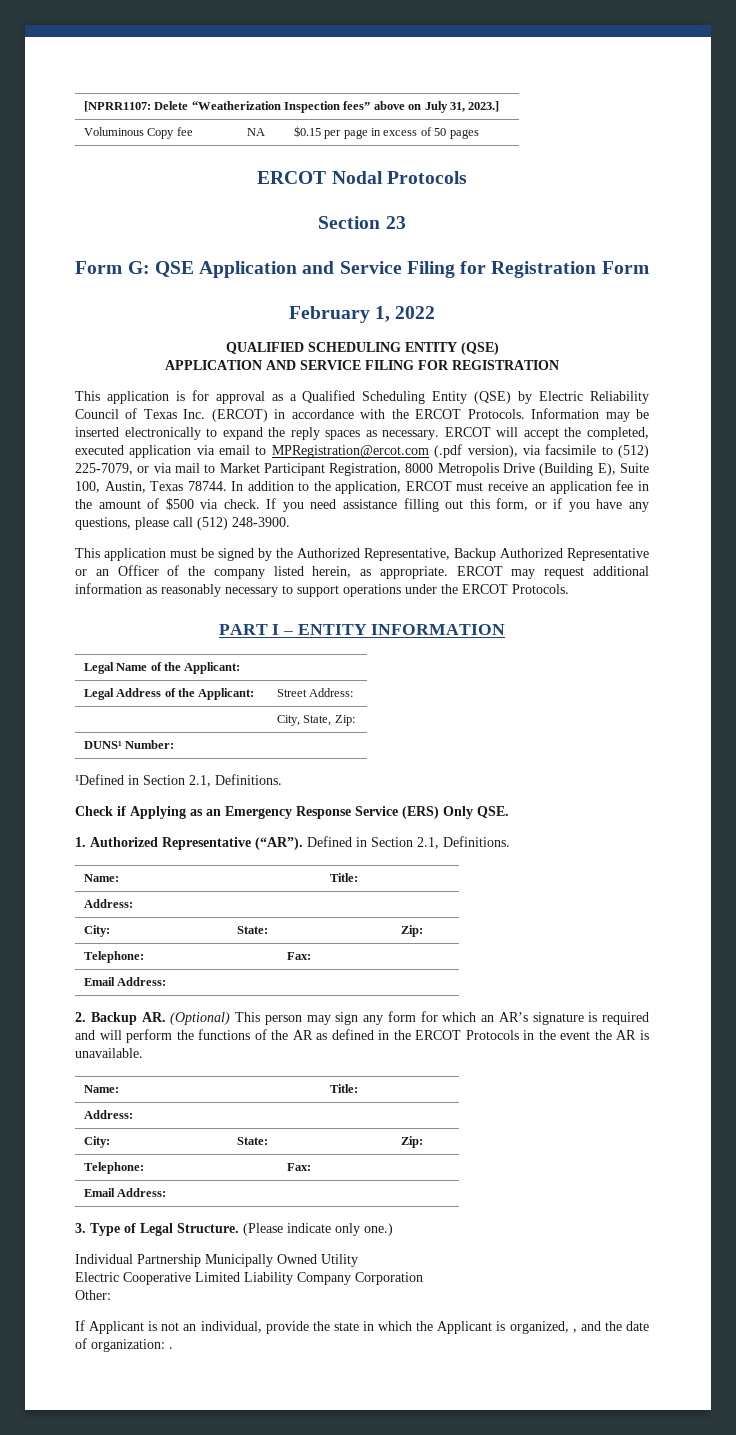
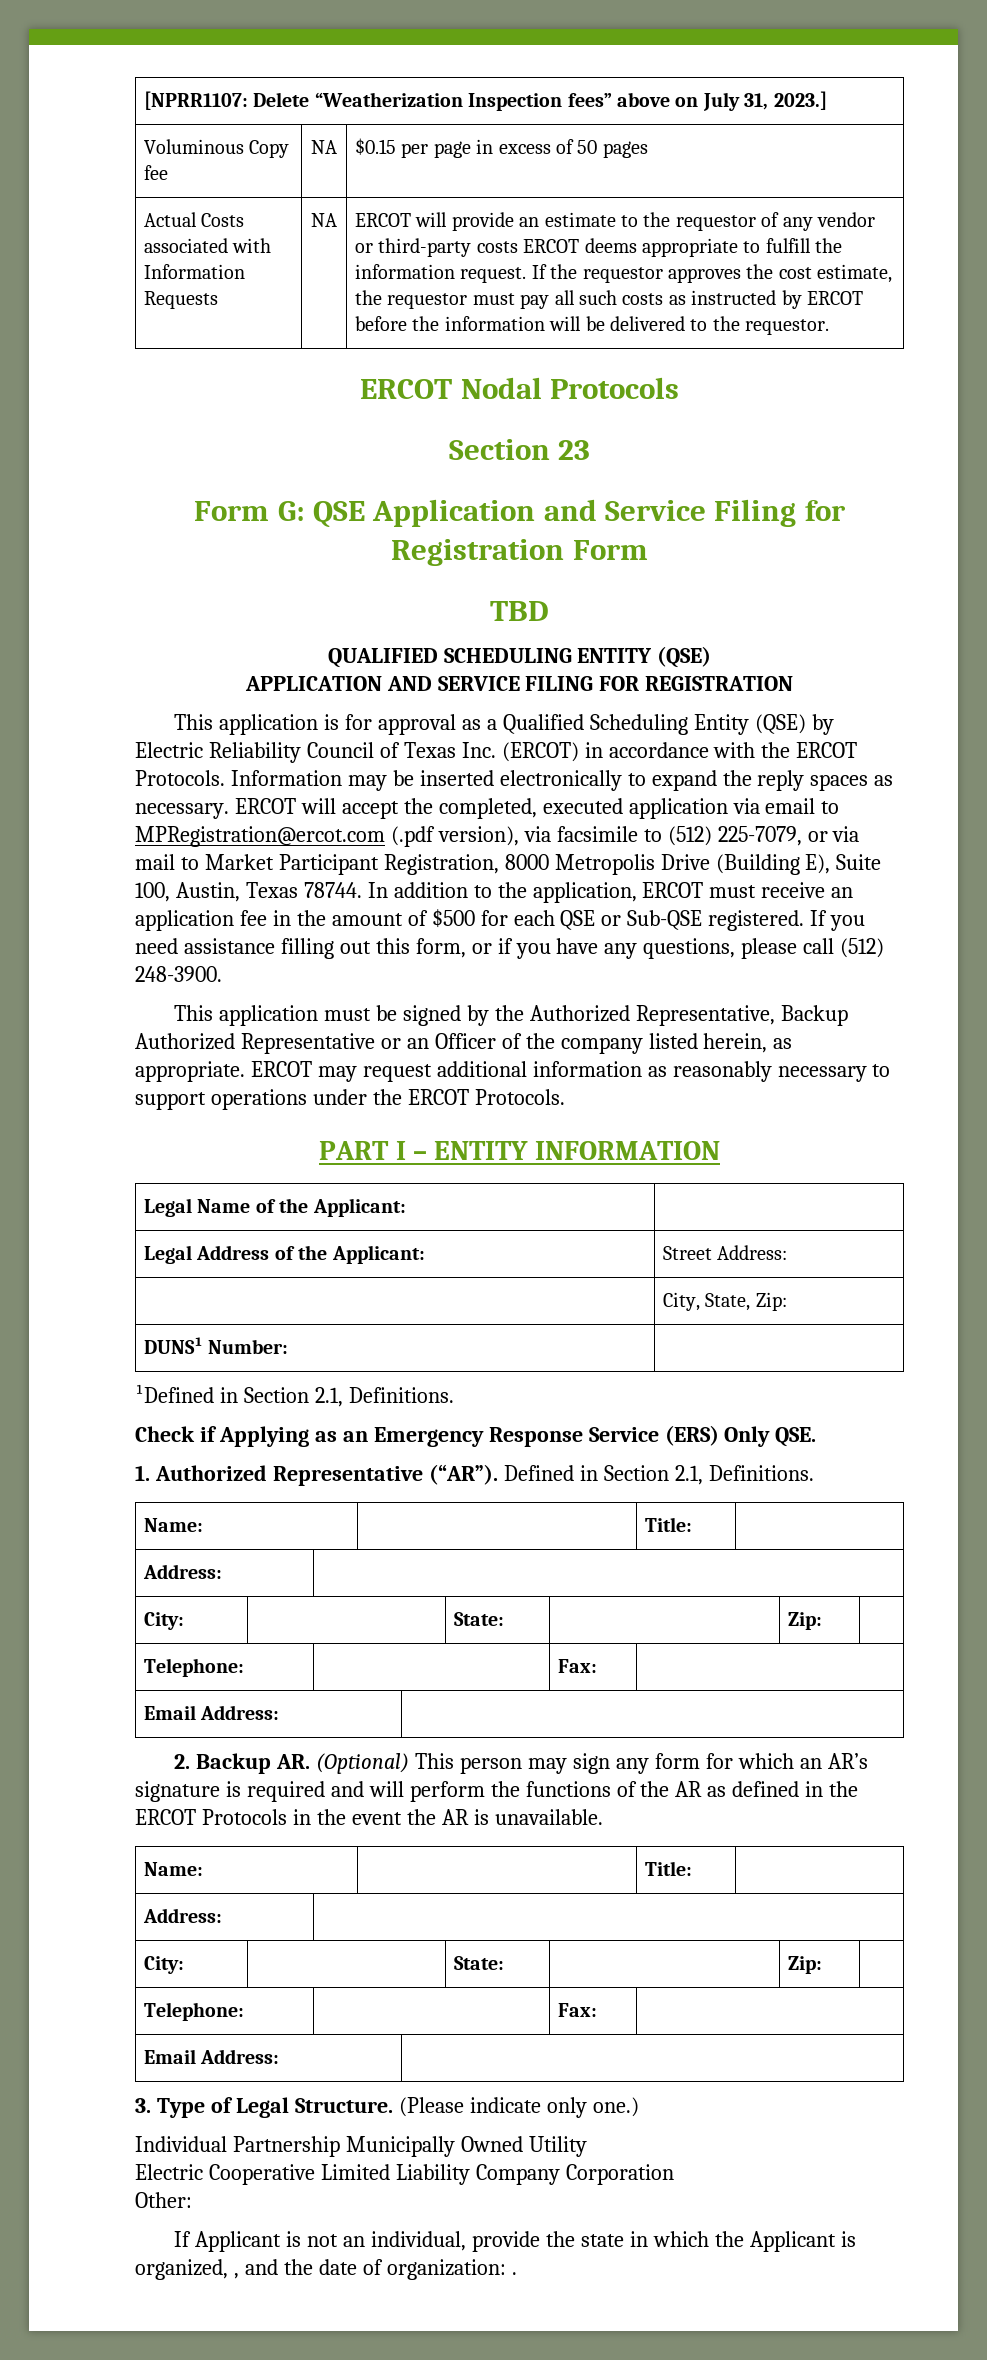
+ Actual Costs associated with Information Requests | NA | ERCOT will provide an estimate to the requestor of any vendor or third-party costs ERCOT deems appropriate to fulfill the information request. If the requestor approves the cost estimate, the requestor must pay all such costs as instructed by ERCOT before the information will be delivered to the requestor.
- February 1, 2022
+ TBD
- In addition to the application, ERCOT must receive an application fee in the amount of $500 via check.
+ In addition to the application, ERCOT must receive an application fee in the amount of $500 for each QSE or Sub-QSE registered.

